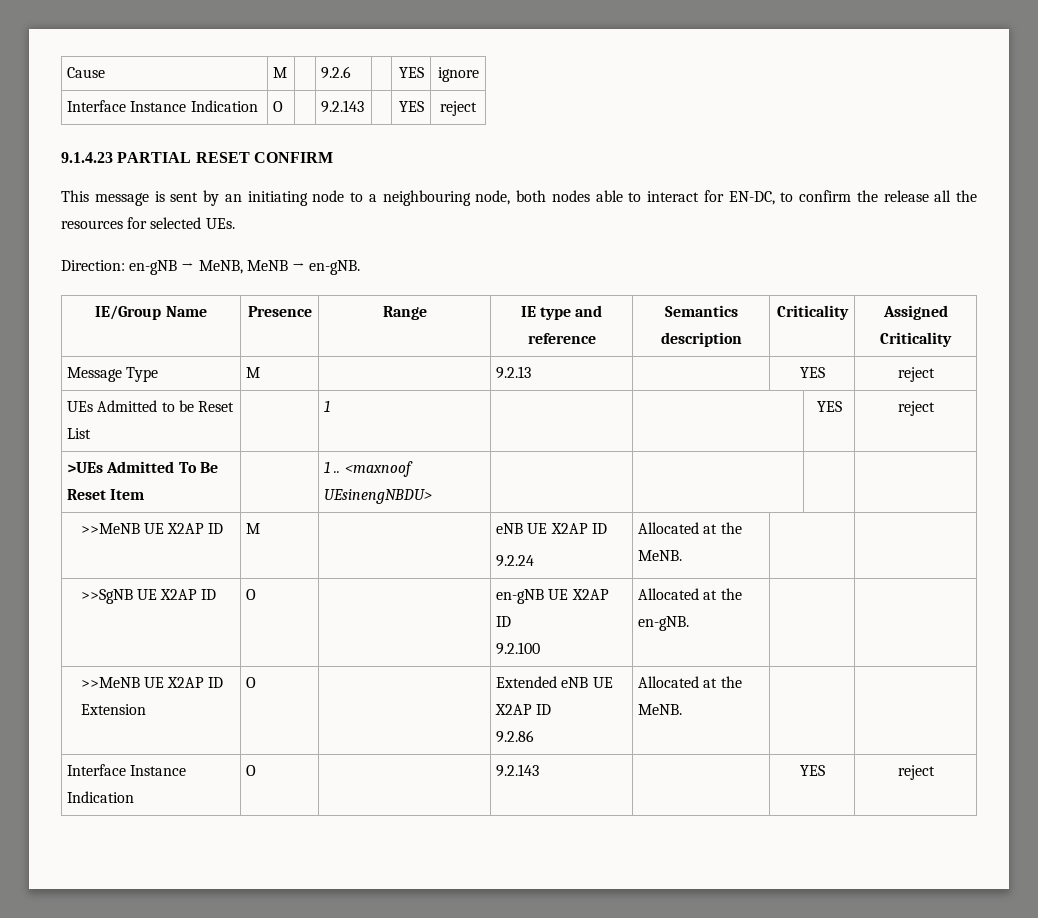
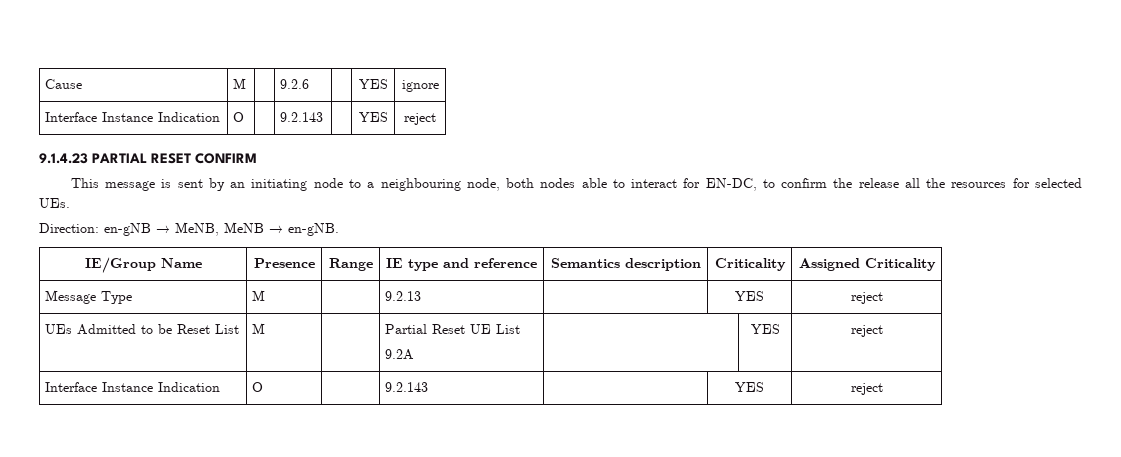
- UEs Admitted to be Reset List | | 1 | | | YES | reject
- >UEs Admitted To Be Reset Item | | 1 .. <maxnoof UEsinengNBDU> | | | |
- >>MeNB UE X2AP ID | M | | eNB UE X2AP ID
- 9.2.24 | Allocated at the MeNB. | |
- >>SgNB UE X2AP ID | O | | en-gNB UE X2AP ID
- 9.2.100 | Allocated at the en-gNB. | |
- >>MeNB UE X2AP ID Extension | O | | Extended eNB UE X2AP ID
- 9.2.86 | Allocated at the MeNB. | |
+ UEs Admitted to be Reset List | M | | Partial Reset UE List
+ 9.2A | | YES | reject

